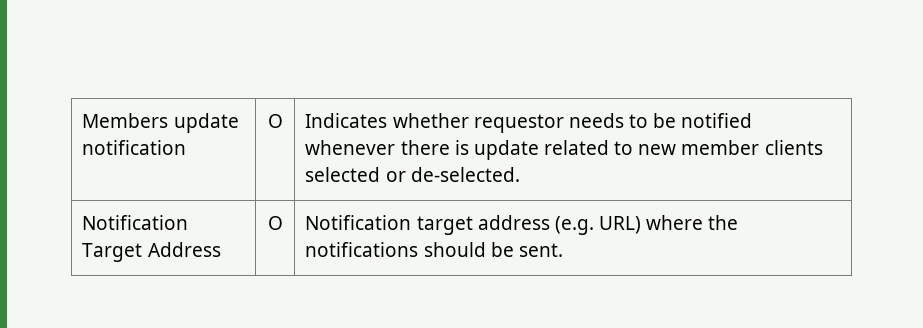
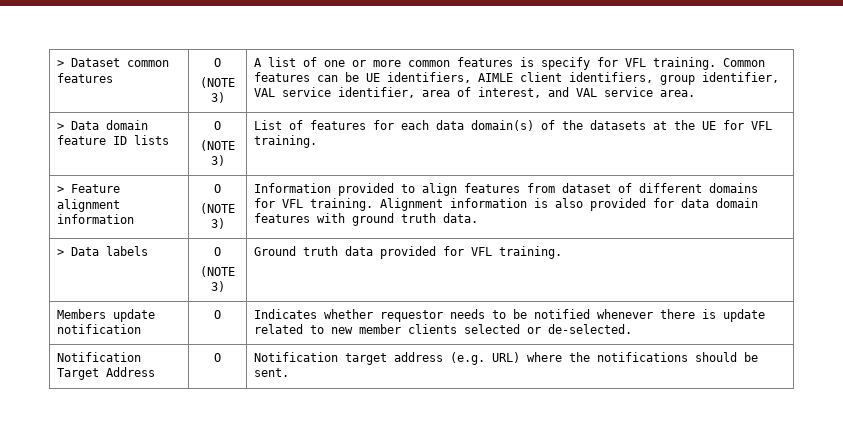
+ > Dataset common features | O
+ (NOTE 3) | A list of one or more common features is specify for VFL training. Common features can be UE identifiers, AIMLE client identifiers, group identifier, VAL service identifier, area of interest, and VAL service area.
+ > Data domain feature ID lists | O
+ (NOTE 3) | List of features for each data domain(s) of the datasets at the UE for VFL training.
+ > Feature alignment information | O
+ (NOTE 3) | Information provided to align features from dataset of different domains for VFL training. Alignment information is also provided for data domain features with ground truth data.
+ > Data labels | O
+ (NOTE 3) | Ground truth data provided for VFL training.

